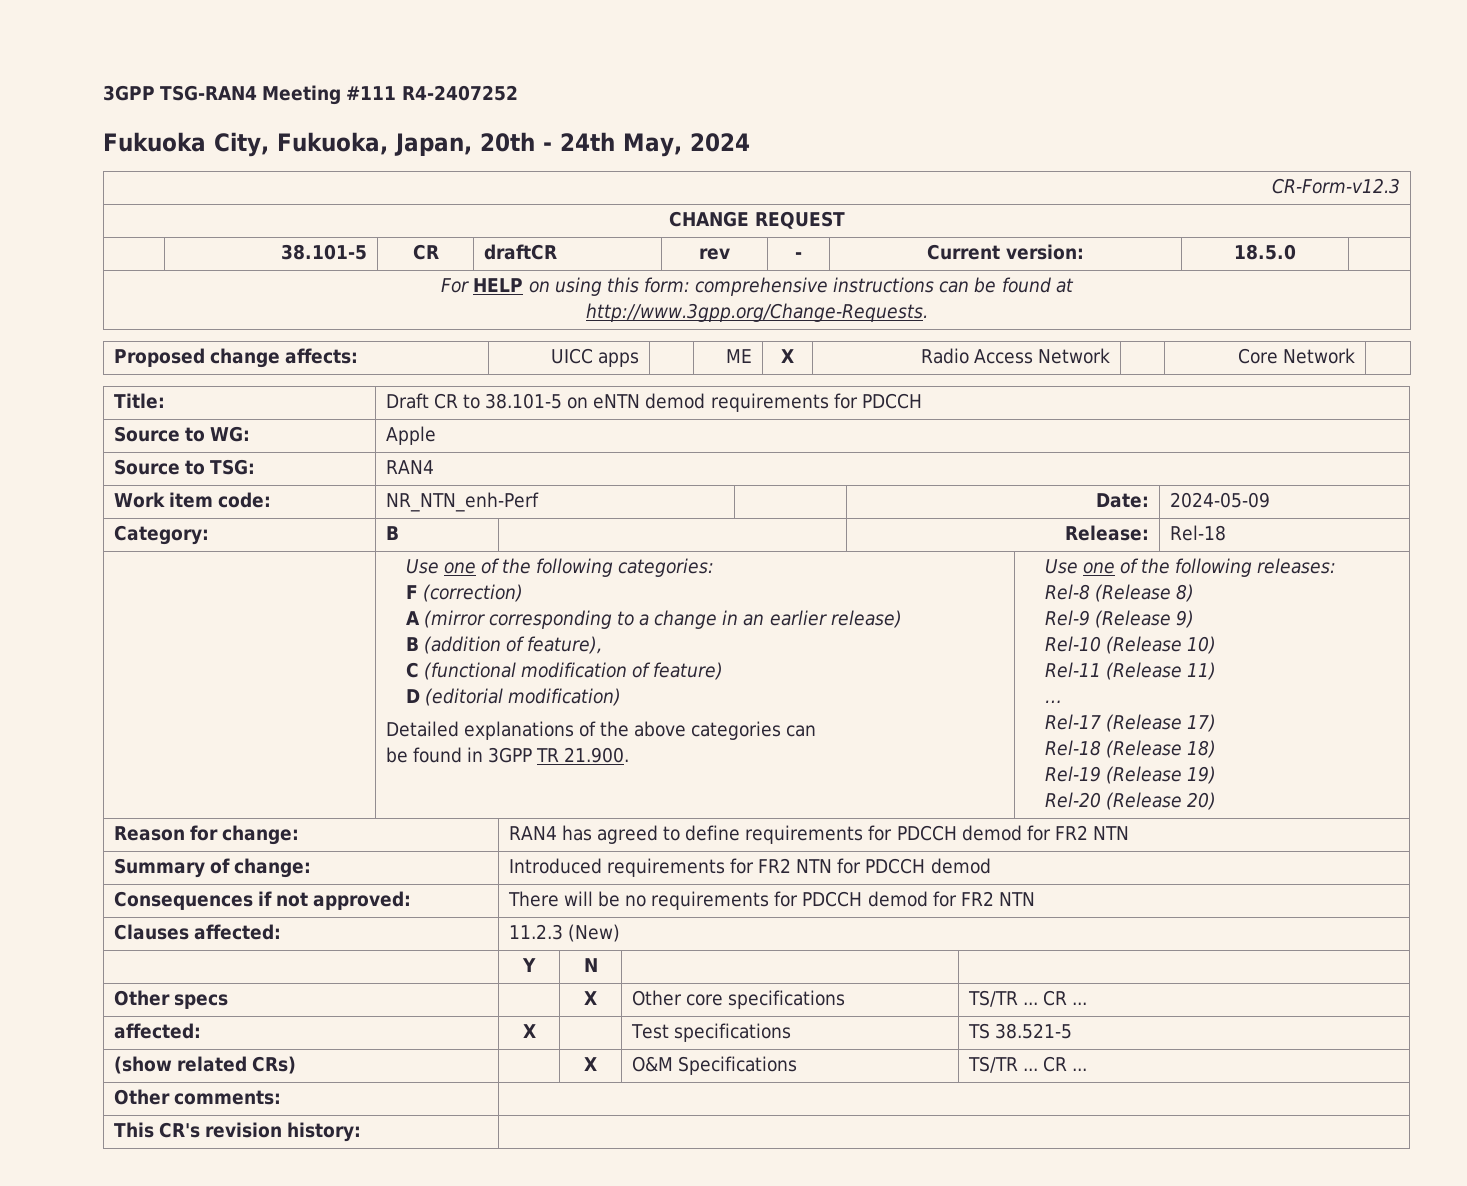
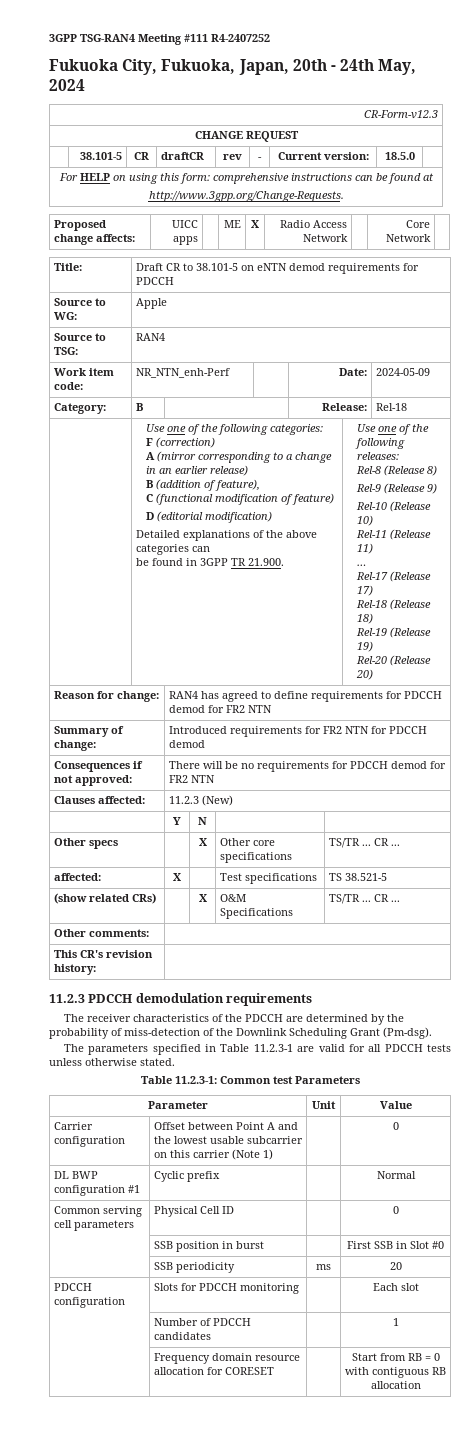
+ 11.2.3 PDCCH demodulation requirements
+ The receiver characteristics of the PDCCH are determined by the probability of miss-detection of the Downlink Scheduling Grant (Pm-dsg).
+ The parameters specified in Table 11.2.3-1 are valid for all PDCCH tests unless otherwise stated.
+ Table 11.2.3-1: Common test Parameters
+ Parameter | Unit | Value
+ Carrier configuration | Offset between Point A and the lowest usable subcarrier on this carrier (Note 1) | | 0
+ DL BWP configuration #1 | Cyclic prefix | | Normal
+ Common serving cell parameters | Physical Cell ID | | 0
+ | SSB position in burst | | First SSB in Slot #0
+ | SSB periodicity | ms | 20
+ PDCCH configuration | Slots for PDCCH monitoring | | Each slot
+ | Number of PDCCH candidates | | 1
+ | Frequency domain resource allocation for CORESET | | Start from RB = 0 with contiguous RB allocation

